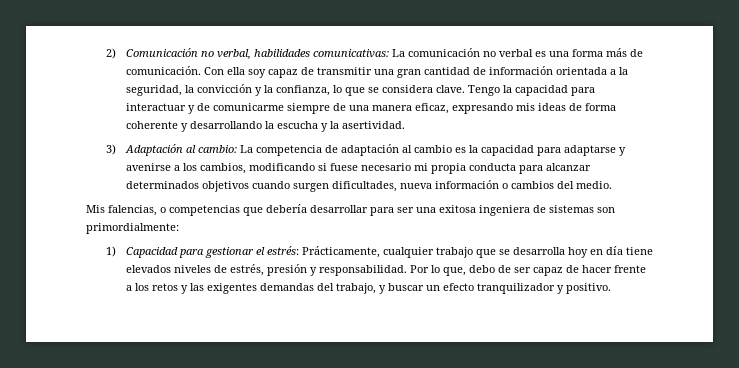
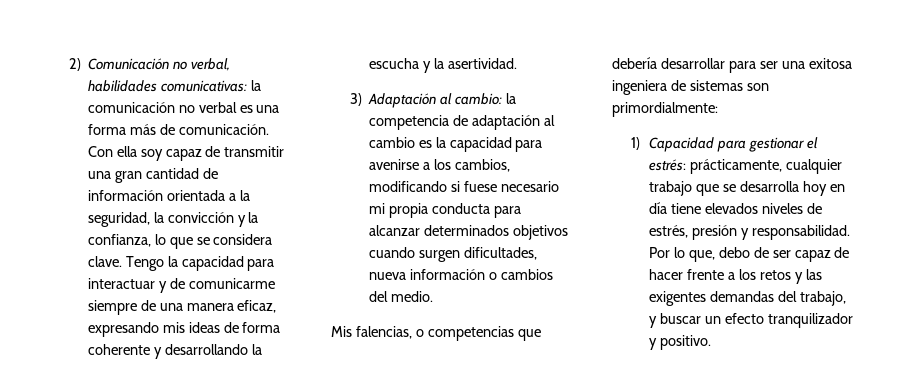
- 2) Comunicación no verbal, habilidades comunicativas: La comunicación no verbal es una forma más de comunicación.
+ 2) Comunicación no verbal, habilidades comunicativas: la comunicación no verbal es una forma más de comunicación.
- 3) Adaptación al cambio: La competencia de adaptación al cambio es la capacidad para adaptarse y avenirse a los cambios, modificando si fuese necesario mi propia conducta para alcanzar determinados objetivos cuando surgen dificultades, nueva información o cambios del medio.
+ 3) Adaptación al cambio: la competencia de adaptación al cambio es la capacidad para avenirse a los cambios, modificando si fuese necesario mi propia conducta para alcanzar determinados objetivos cuando surgen dificultades, nueva información o cambios del medio.
- 1) Capacidad para gestionar el estrés: Prácticamente, cualquier trabajo que se desarrolla hoy en día tiene elevados niveles de estrés, presión y responsabilidad.
+ 1) Capacidad para gestionar el estrés: prácticamente, cualquier trabajo que se desarrolla hoy en día tiene elevados niveles de estrés, presión y responsabilidad.

